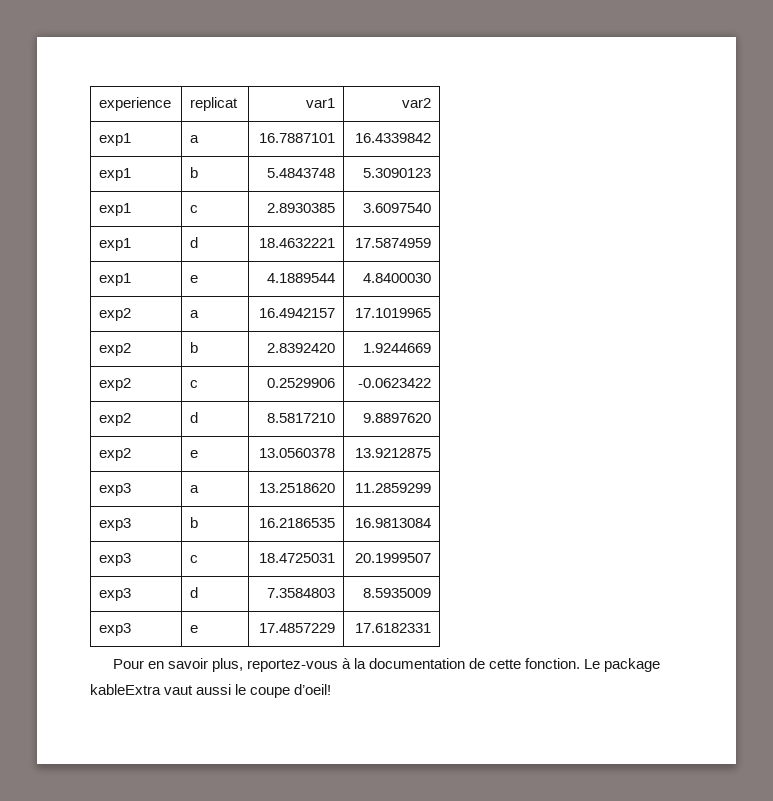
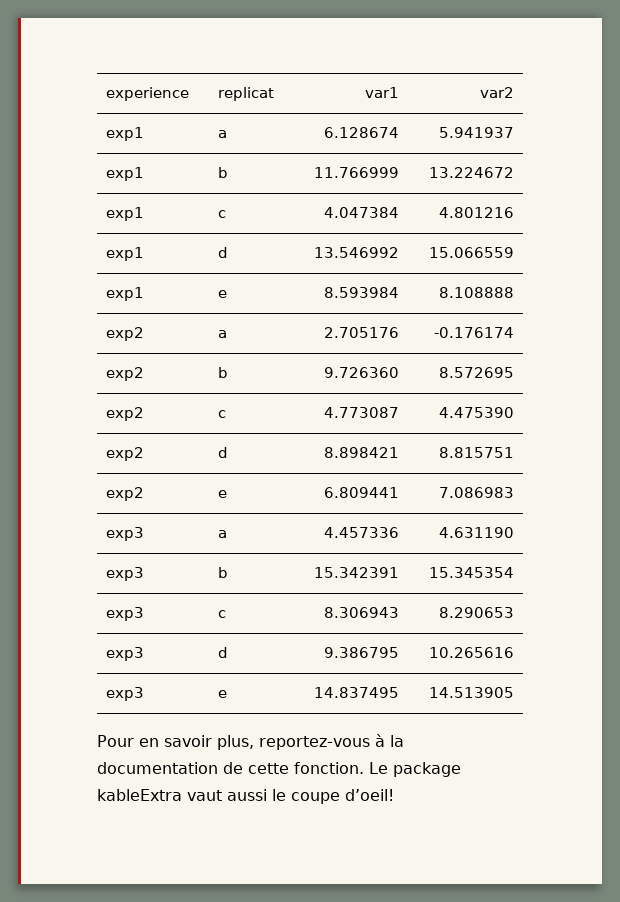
- exp1 | a | 16.7887101 | 16.4339842
+ exp1 | a | 6.128674 | 5.941937
- exp1 | b | 5.4843748 | 5.3090123
+ exp1 | b | 11.766999 | 13.224672
- exp1 | c | 2.8930385 | 3.6097540
+ exp1 | c | 4.047384 | 4.801216
- exp1 | d | 18.4632221 | 17.5874959
+ exp1 | d | 13.546992 | 15.066559
- exp1 | e | 4.1889544 | 4.8400030
+ exp1 | e | 8.593984 | 8.108888
- exp2 | a | 16.4942157 | 17.1019965
+ exp2 | a | 2.705176 | -0.176174
- exp2 | b | 2.8392420 | 1.9244669
+ exp2 | b | 9.726360 | 8.572695
- exp2 | c | 0.2529906 | -0.0623422
+ exp2 | c | 4.773087 | 4.475390
- exp2 | d | 8.5817210 | 9.8897620
+ exp2 | d | 8.898421 | 8.815751
- exp2 | e | 13.0560378 | 13.9212875
+ exp2 | e | 6.809441 | 7.086983
- exp3 | a | 13.2518620 | 11.2859299
+ exp3 | a | 4.457336 | 4.631190
- exp3 | b | 16.2186535 | 16.9813084
+ exp3 | b | 15.342391 | 15.345354
- exp3 | c | 18.4725031 | 20.1999507
+ exp3 | c | 8.306943 | 8.290653
- exp3 | d | 7.3584803 | 8.5935009
+ exp3 | d | 9.386795 | 10.265616
- exp3 | e | 17.4857229 | 17.6182331
+ exp3 | e | 14.837495 | 14.513905

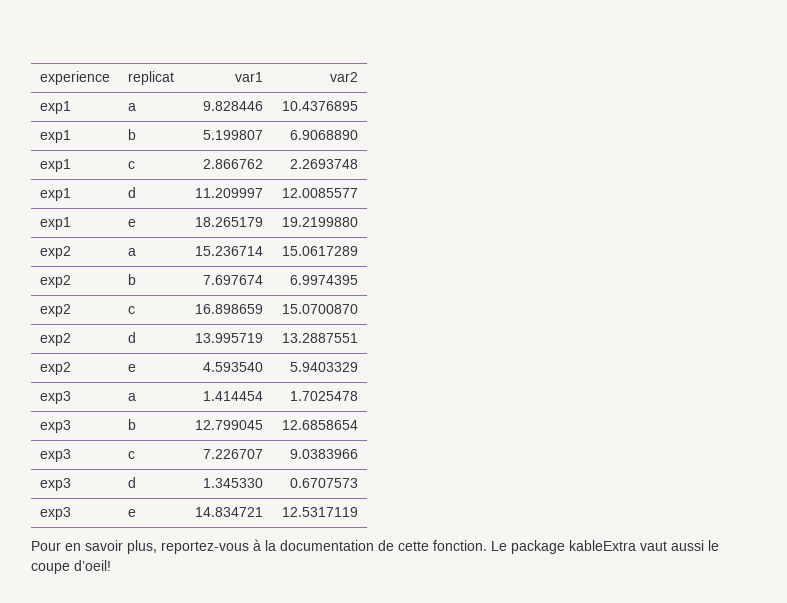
- exp1 | a | 6.128674 | 5.941937
+ exp1 | a | 9.828446 | 10.4376895
- exp1 | b | 11.766999 | 13.224672
+ exp1 | b | 5.199807 | 6.9068890
- exp1 | c | 4.047384 | 4.801216
+ exp1 | c | 2.866762 | 2.2693748
- exp1 | d | 13.546992 | 15.066559
+ exp1 | d | 11.209997 | 12.0085577
- exp1 | e | 8.593984 | 8.108888
+ exp1 | e | 18.265179 | 19.2199880
- exp2 | a | 2.705176 | -0.176174
+ exp2 | a | 15.236714 | 15.0617289
- exp2 | b | 9.726360 | 8.572695
+ exp2 | b | 7.697674 | 6.9974395
- exp2 | c | 4.773087 | 4.475390
+ exp2 | c | 16.898659 | 15.0700870
- exp2 | d | 8.898421 | 8.815751
+ exp2 | d | 13.995719 | 13.2887551
- exp2 | e | 6.809441 | 7.086983
+ exp2 | e | 4.593540 | 5.9403329
- exp3 | a | 4.457336 | 4.631190
+ exp3 | a | 1.414454 | 1.7025478
- exp3 | b | 15.342391 | 15.345354
+ exp3 | b | 12.799045 | 12.6858654
- exp3 | c | 8.306943 | 8.290653
+ exp3 | c | 7.226707 | 9.0383966
- exp3 | d | 9.386795 | 10.265616
+ exp3 | d | 1.345330 | 0.6707573
- exp3 | e | 14.837495 | 14.513905
+ exp3 | e | 14.834721 | 12.5317119

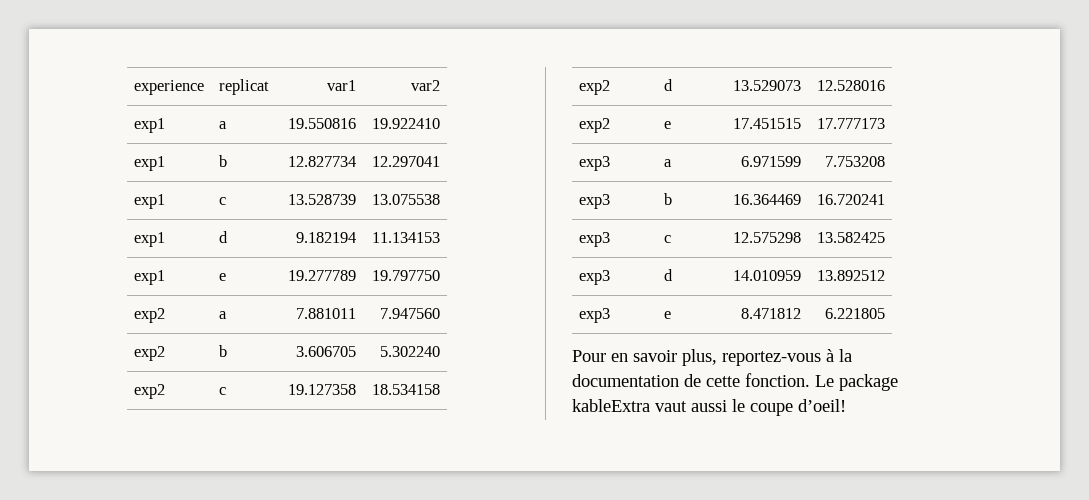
- exp1 | a | 9.828446 | 10.4376895
+ exp1 | a | 19.550816 | 19.922410
- exp1 | b | 5.199807 | 6.9068890
+ exp1 | b | 12.827734 | 12.297041
- exp1 | c | 2.866762 | 2.2693748
+ exp1 | c | 13.528739 | 13.075538
- exp1 | d | 11.209997 | 12.0085577
+ exp1 | d | 9.182194 | 11.134153
- exp1 | e | 18.265179 | 19.2199880
+ exp1 | e | 19.277789 | 19.797750
- exp2 | a | 15.236714 | 15.0617289
+ exp2 | a | 7.881011 | 7.947560
- exp2 | b | 7.697674 | 6.9974395
+ exp2 | b | 3.606705 | 5.302240
- exp2 | c | 16.898659 | 15.0700870
+ exp2 | c | 19.127358 | 18.534158
- exp2 | d | 13.995719 | 13.2887551
+ exp2 | d | 13.529073 | 12.528016
- exp2 | e | 4.593540 | 5.9403329
+ exp2 | e | 17.451515 | 17.777173
- exp3 | a | 1.414454 | 1.7025478
+ exp3 | a | 6.971599 | 7.753208
- exp3 | b | 12.799045 | 12.6858654
+ exp3 | b | 16.364469 | 16.720241
- exp3 | c | 7.226707 | 9.0383966
+ exp3 | c | 12.575298 | 13.582425
- exp3 | d | 1.345330 | 0.6707573
+ exp3 | d | 14.010959 | 13.892512
- exp3 | e | 14.834721 | 12.5317119
+ exp3 | e | 8.471812 | 6.221805

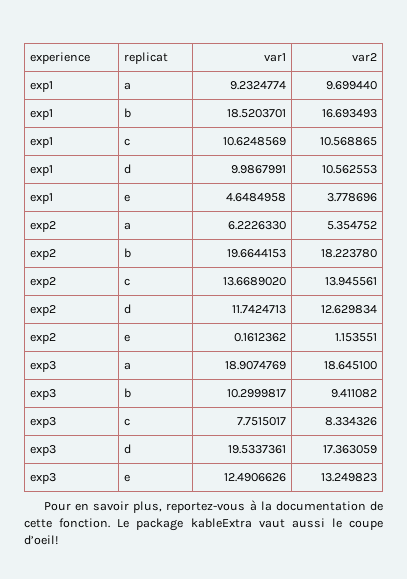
- exp1 | a | 19.550816 | 19.922410
+ exp1 | a | 9.2324774 | 9.699440
- exp1 | b | 12.827734 | 12.297041
+ exp1 | b | 18.5203701 | 16.693493
- exp1 | c | 13.528739 | 13.075538
+ exp1 | c | 10.6248569 | 10.568865
- exp1 | d | 9.182194 | 11.134153
+ exp1 | d | 9.9867991 | 10.562553
- exp1 | e | 19.277789 | 19.797750
+ exp1 | e | 4.6484958 | 3.778696
- exp2 | a | 7.881011 | 7.947560
+ exp2 | a | 6.2226330 | 5.354752
- exp2 | b | 3.606705 | 5.302240
+ exp2 | b | 19.6644153 | 18.223780
- exp2 | c | 19.127358 | 18.534158
+ exp2 | c | 13.6689020 | 13.945561
- exp2 | d | 13.529073 | 12.528016
+ exp2 | d | 11.7424713 | 12.629834
- exp2 | e | 17.451515 | 17.777173
+ exp2 | e | 0.1612362 | 1.153551
- exp3 | a | 6.971599 | 7.753208
+ exp3 | a | 18.9074769 | 18.645100
- exp3 | b | 16.364469 | 16.720241
+ exp3 | b | 10.2999817 | 9.411082
- exp3 | c | 12.575298 | 13.582425
+ exp3 | c | 7.7515017 | 8.334326
- exp3 | d | 14.010959 | 13.892512
+ exp3 | d | 19.5337361 | 17.363059
- exp3 | e | 8.471812 | 6.221805
+ exp3 | e | 12.4906626 | 13.249823

